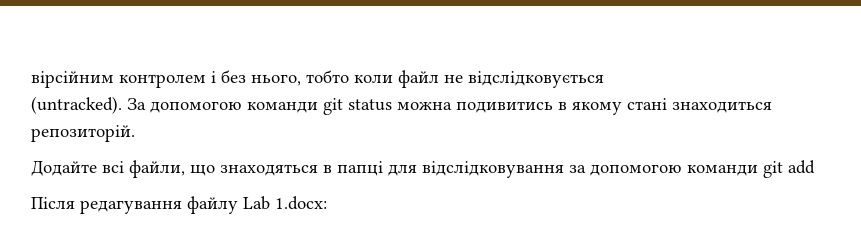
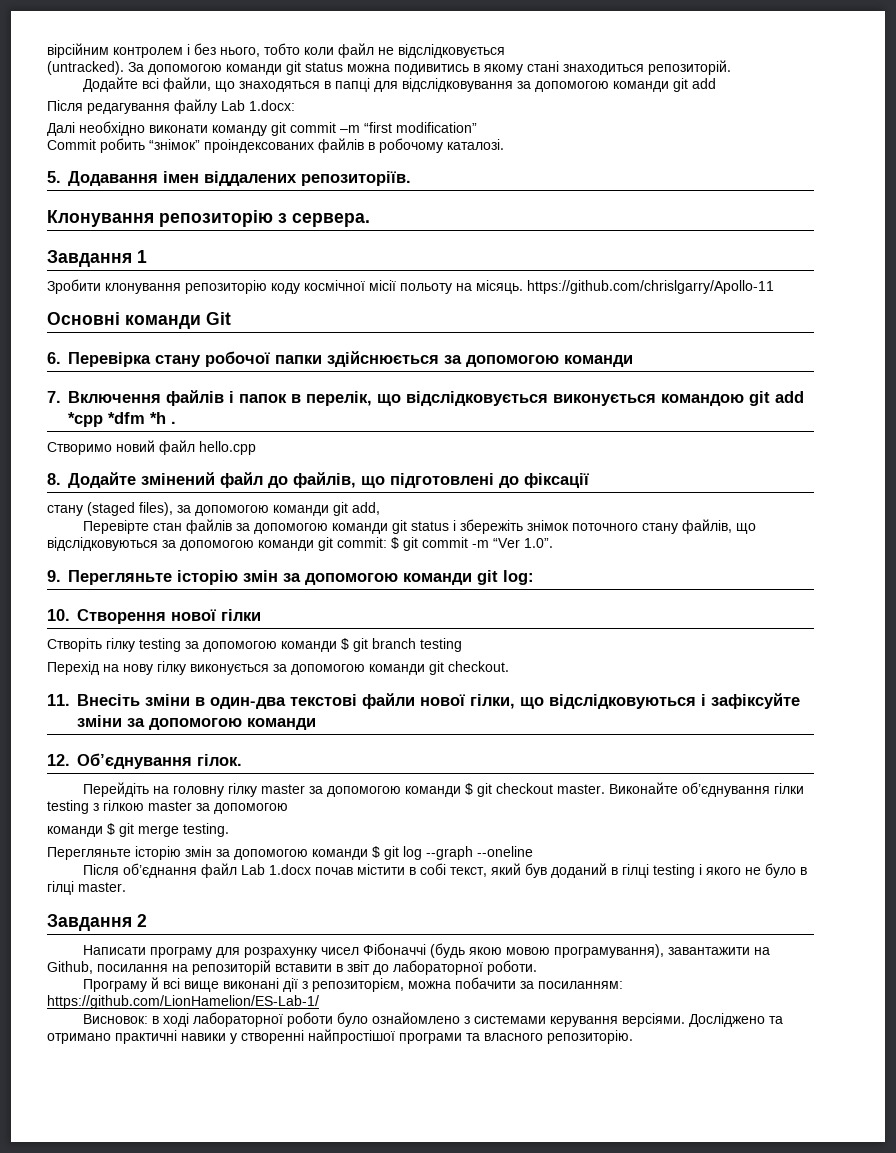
+ Далі необхідно виконати команду git commit –m “first modification”
+ Commit робить “знімок” проіндексованих файлів в робочому каталозі.
+ 5. Додавання імен віддалених репозиторіїв.
+ Клонування репозиторію з сервера.
+ Завдання 1
+ Зробити клонування репозиторію коду космічної місії польоту на місяць. https://github.com/chrislgarry/Apollo-11
+ Основні команди Git
+ 6. Перевірка стану робочої папки здійснюється за допомогою команди
+ 7. Включення файлів і папок в перелік, що відслідковується виконується командою git add *cpp *dfm *h .
+ Створимо новий файл hello.cpp
+ 8. Додайте змінений файл до файлів, що підготовлені до фіксації
+ стану (staged files), за допомогою команди git add,
+ Перевірте стан файлів за допомогою команди git status і збережіть знімок поточного стану файлів, що відслідковуються за допомогою команди git commit: $ git commit -m “Ver 1.0”.
+ 9. Перегляньте історію змін за допомогою команди git log:
+ 10. Створення нової гілки
+ Створіть гілку testing за допомогою команди $ git branch testing
+ Перехід на нову гілку виконується за допомогою команди git checkout.
+ 11. Внесіть зміни в один-два текстові файли нової гілки, що відслідковуються і зафіксуйте зміни за допомогою команди
+ 12. Об’єднування гілок.
+ Перейдіть на головну гілку master за допомогою команди $ git checkout master. Виконайте об’єднування гілки testing з гілкою master за допомогою
+ команди $ git merge testing.
+ Перегляньте історію змін за допомогою команди $ git log --graph --oneline
+ Після об’єднання файл Lab 1.docx почав містити в собі текст, який був доданий в гілці testing і якого не було в гілці master.
+ Завдання 2
+ Написати програму для розрахунку чисел Фібоначчі (будь якою мовою програмування), завантажити на Github, посилання на репозиторій вставити в звіт до лабораторної роботи.
+ Програму й всі вище виконані дії з репозиторієм, можна побачити за посиланням: https://github.com/LionHamelion/ES-Lab-1/
+ Висновок: в ході лабораторної роботи було ознайомлено з системами керування версіями. Досліджено та отримано практичні навики у створенні найпростішої програми та власного репозиторію.

